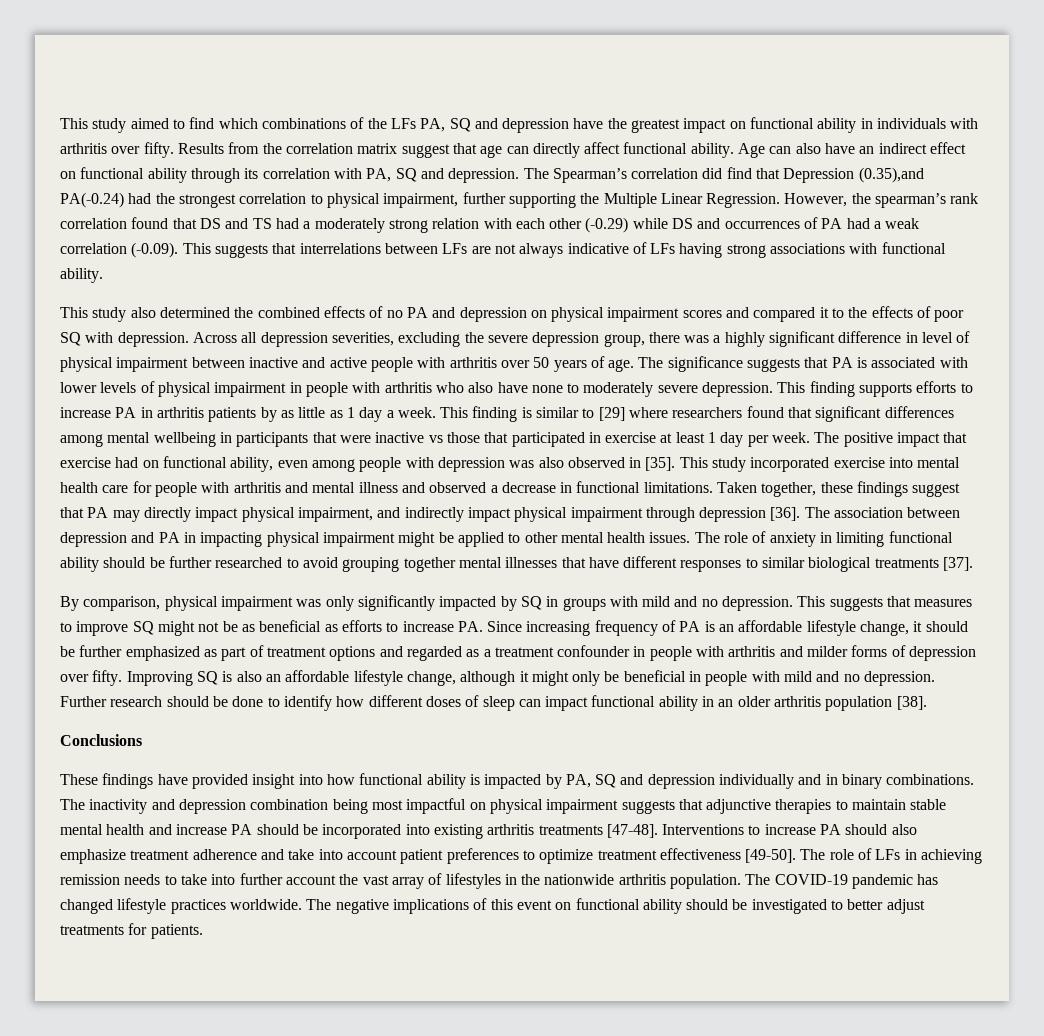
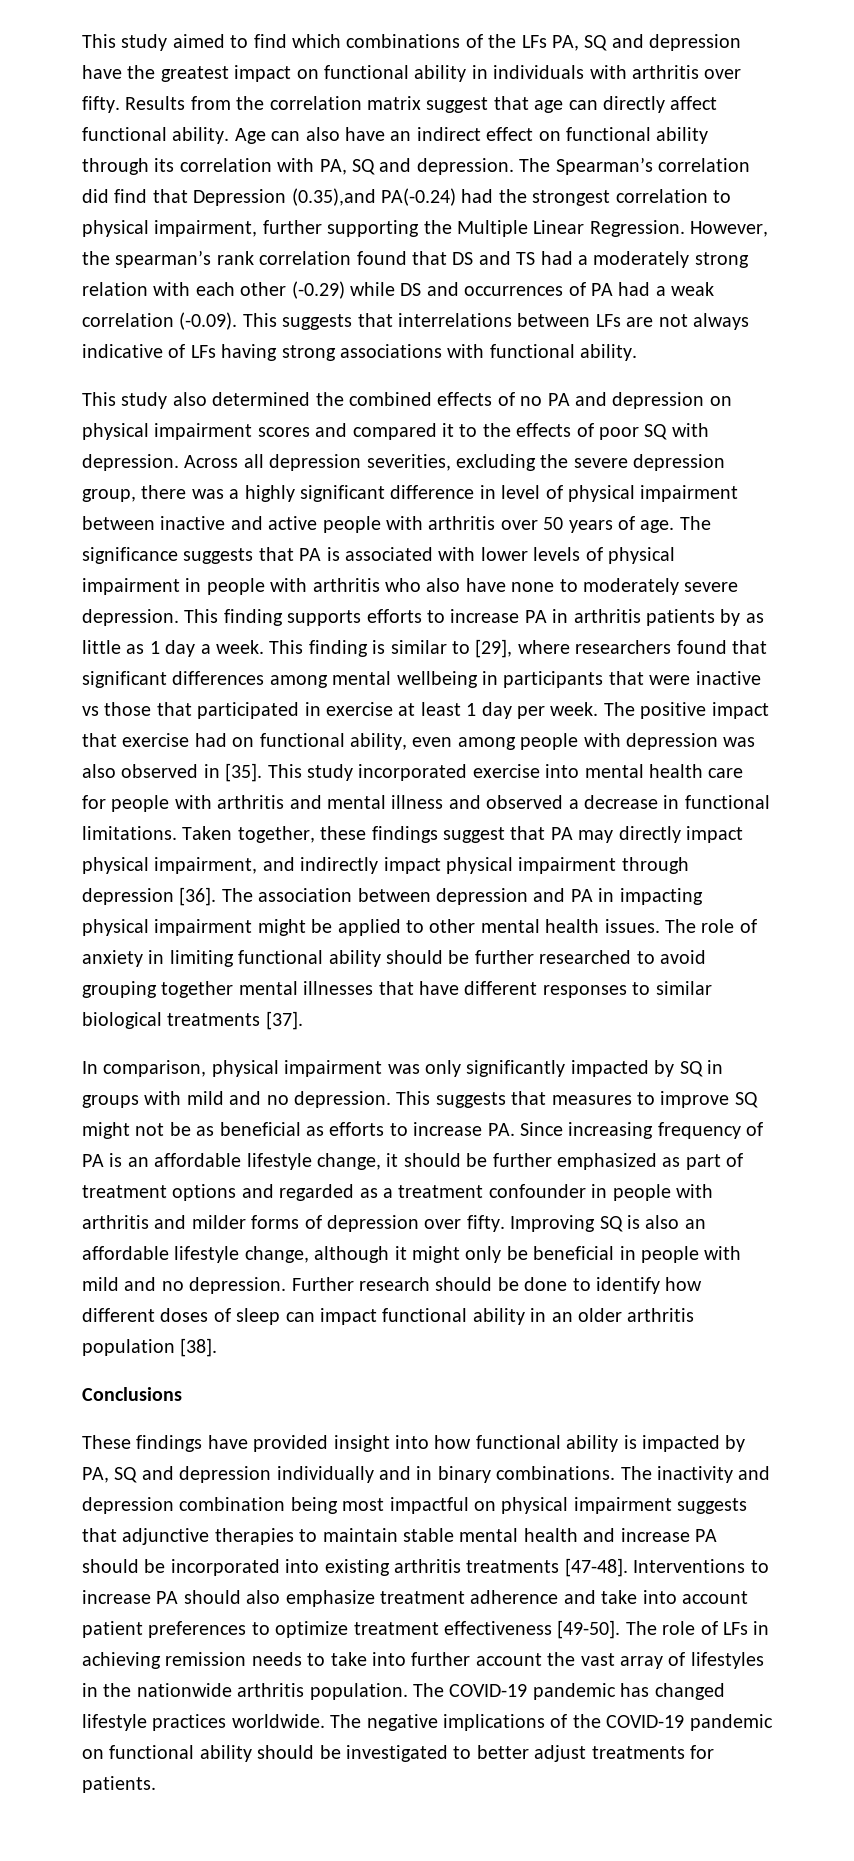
- This finding is similar to [29] where researchers found that significant differences among mental wellbeing in participants that were inactive vs those that participated in exercise at least 1 day per week.
+ This finding is similar to [29], where researchers found that significant differences among mental wellbeing in participants that were inactive vs those that participated in exercise at least 1 day per week.
- By comparison, physical impairment was only significantly impacted by SQ in groups with mild and no depression.
+ In comparison, physical impairment was only significantly impacted by SQ in groups with mild and no depression.
- The negative implications of this event on functional ability should be investigated to better adjust treatments for patients.
+ The negative implications of the COVID-19 pandemic on functional ability should be investigated to better adjust treatments for patients.

